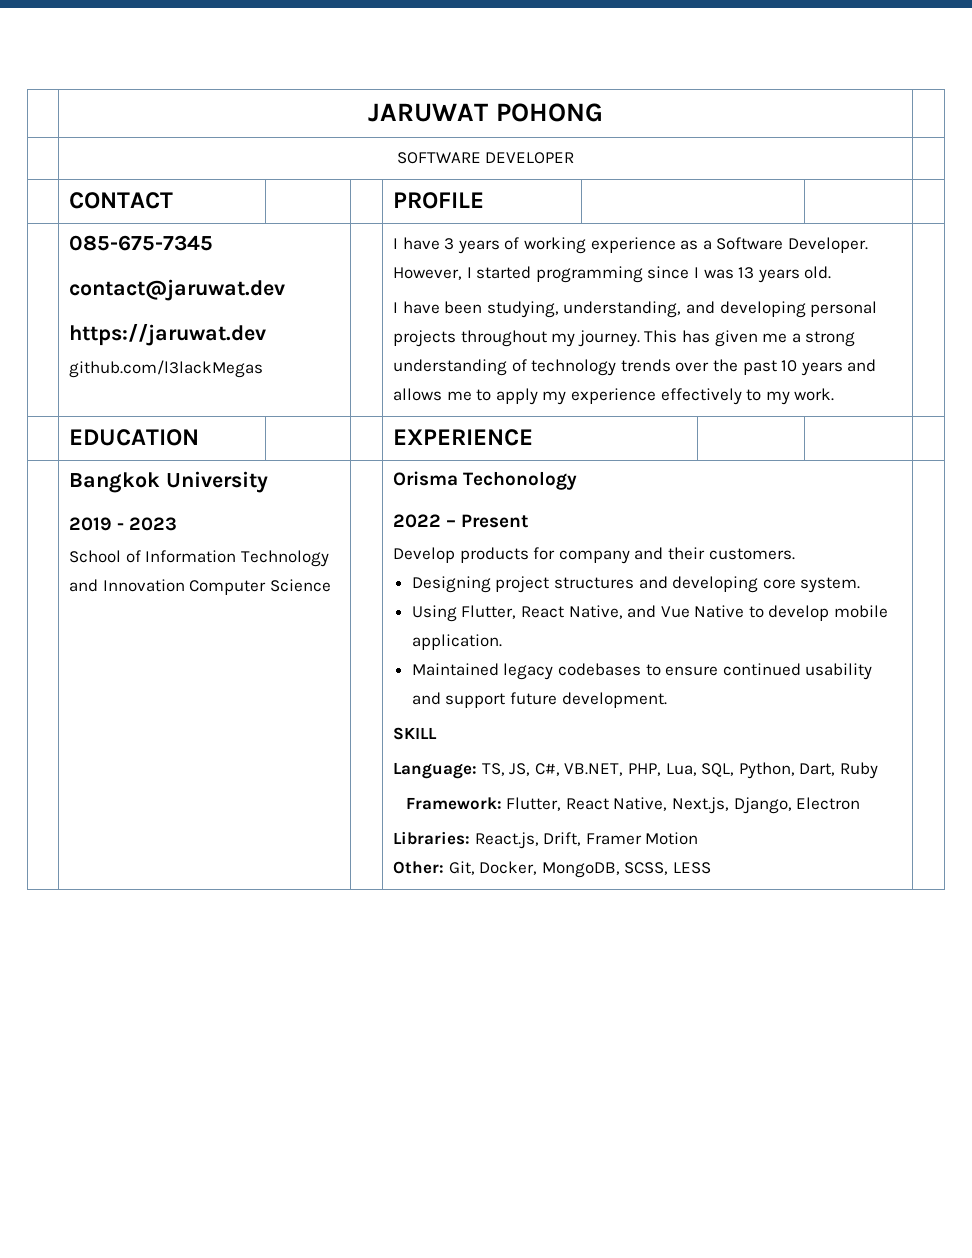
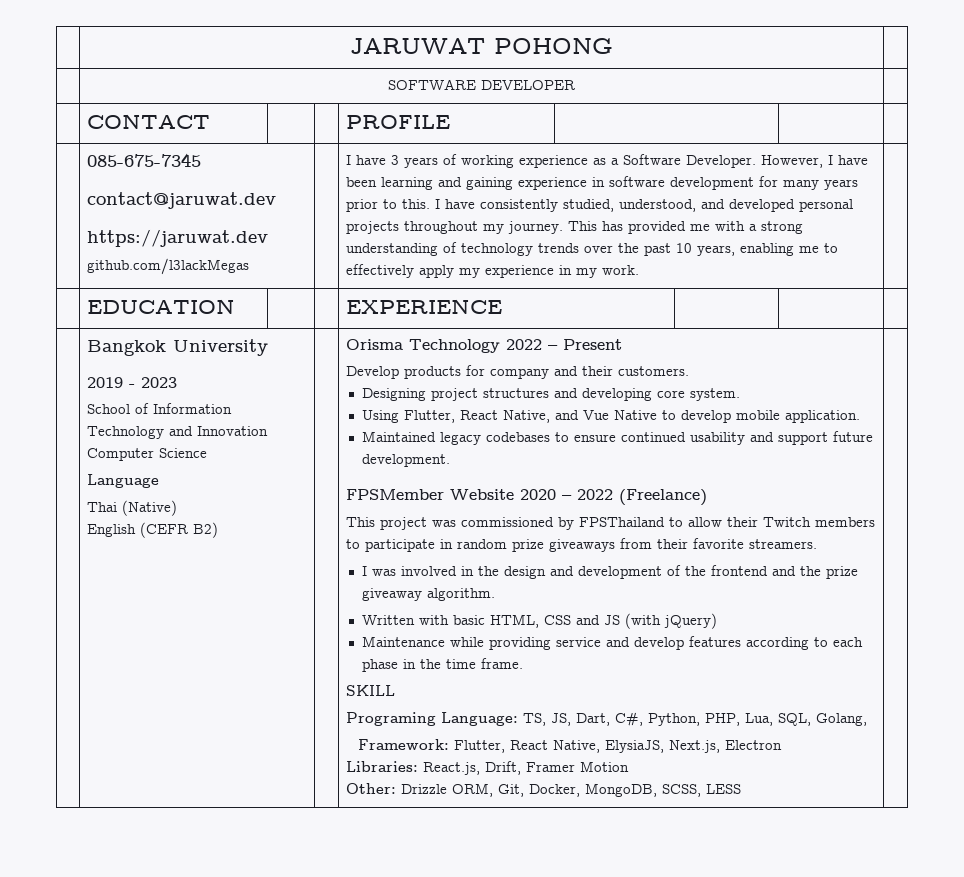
- However, I started programming since I was 13 years old.
- I have been studying, understanding, and developing personal projects throughout my journey.
+ However, I have been learning and gaining experience in software development for many years prior to this. I have consistently studied, understood, and developed personal projects throughout my journey.
- This has given me a strong understanding of technology trends over the past 10 years and allows me to apply my experience effectively to my work.
+ This has provided me with a strong understanding of technology trends over the past 10 years, enabling me to effectively apply my experience in my work.
+ Language
+ Thai (Native)
+ English (CEFR B2)
- Orisma Techonology
- 2022 – Present
+ Orisma Technology 2022 – Present
+ FPSMember Website 2020 – 2022 (Freelance)
+ This project was commissioned by FPSThailand to allow their Twitch members to participate in random prize giveaways from their favorite streamers.
+ I was involved in the design and development of the frontend and the prize giveaway algorithm.
+ Written with basic HTML, CSS and JS (with jQuery)
+ Maintenance while providing service and develop features according to each phase in the time frame.
- Language: TS, JS, C#, VB.NET, PHP, Lua, SQL, Python, Dart, Ruby
+ Programing Language: TS, JS, Dart, C#, Python, PHP, Lua, SQL, Golang,
- Framework: Flutter, React Native, Next.js, Django, Electron
+ Framework: Flutter, React Native, ElysiaJS, Next.js, Electron
- Other: Git, Docker, MongoDB, SCSS, LESS
+ Other: Drizzle ORM, Git, Docker, MongoDB, SCSS, LESS

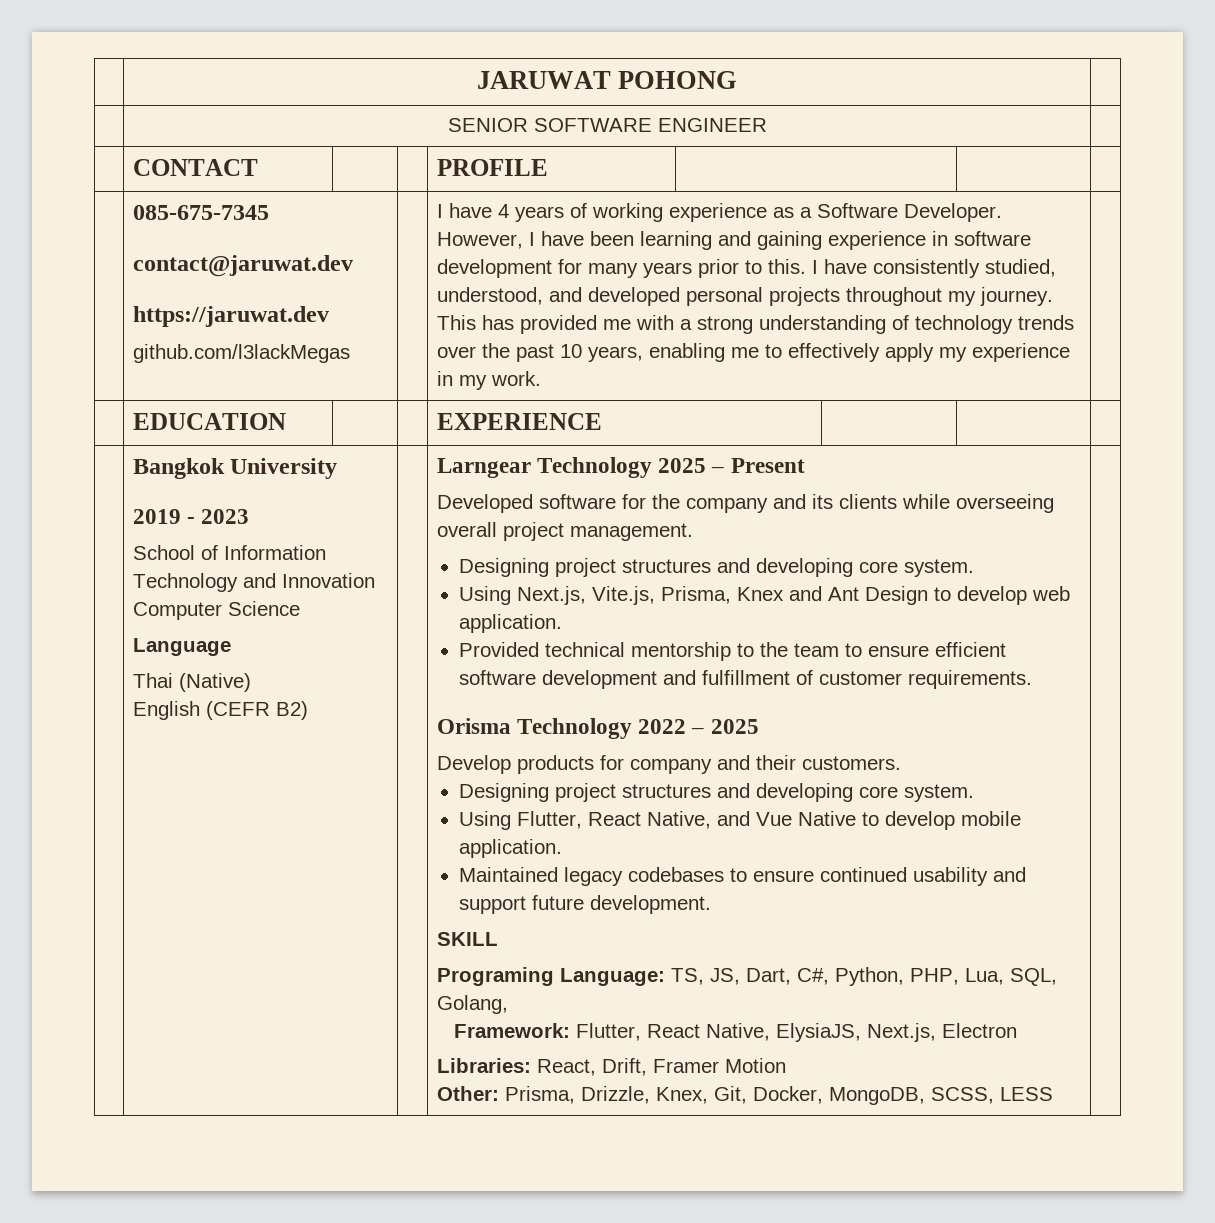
- | SOFTWARE DEVELOPER |
+ | SENIOR SOFTWARE ENGINEER |
- I have 3 years of working experience as a Software Developer.
+ I have 4 years of working experience as a Software Developer.
+ Larngear Technology 2025 – Present
+ Developed software for the company and its clients while overseeing overall project management.
+ Designing project structures and developing core system.
+ Using Next.js, Vite.js, Prisma, Knex and Ant Design to develop web application.
+ Provided technical mentorship to the team to ensure efficient software development and fulfillment of customer requirements.
- Orisma Technology 2022 – Present
+ Orisma Technology 2022 – 2025
- FPSMember Website 2020 – 2022 (Freelance)
- This project was commissioned by FPSThailand to allow their Twitch members to participate in random prize giveaways from their favorite streamers.
- I was involved in the design and development of the frontend and the prize giveaway algorithm.
- Written with basic HTML, CSS and JS (with jQuery)
- Maintenance while providing service and develop features according to each phase in the time frame.
- Libraries: React.js, Drift, Framer Motion
+ Libraries: React, Drift, Framer Motion
- Other: Drizzle ORM, Git, Docker, MongoDB, SCSS, LESS
+ Other: Prisma, Drizzle, Knex, Git, Docker, MongoDB, SCSS, LESS

